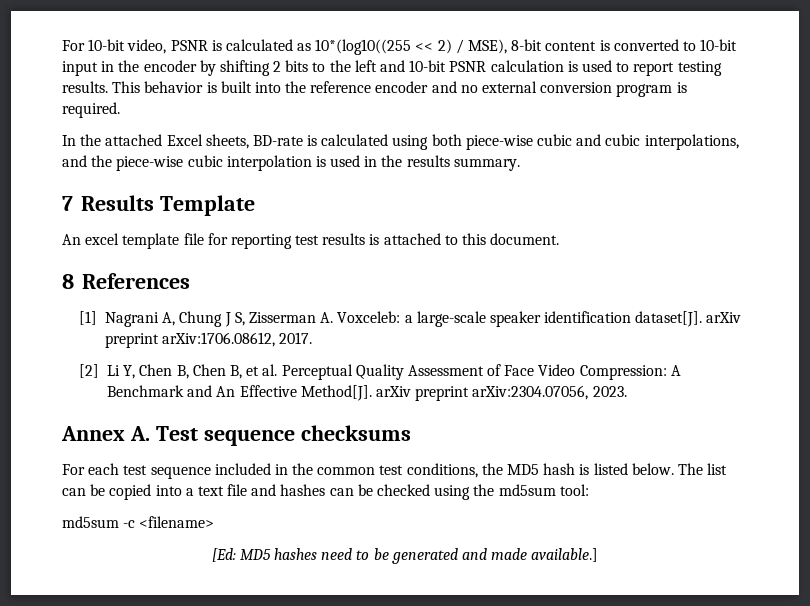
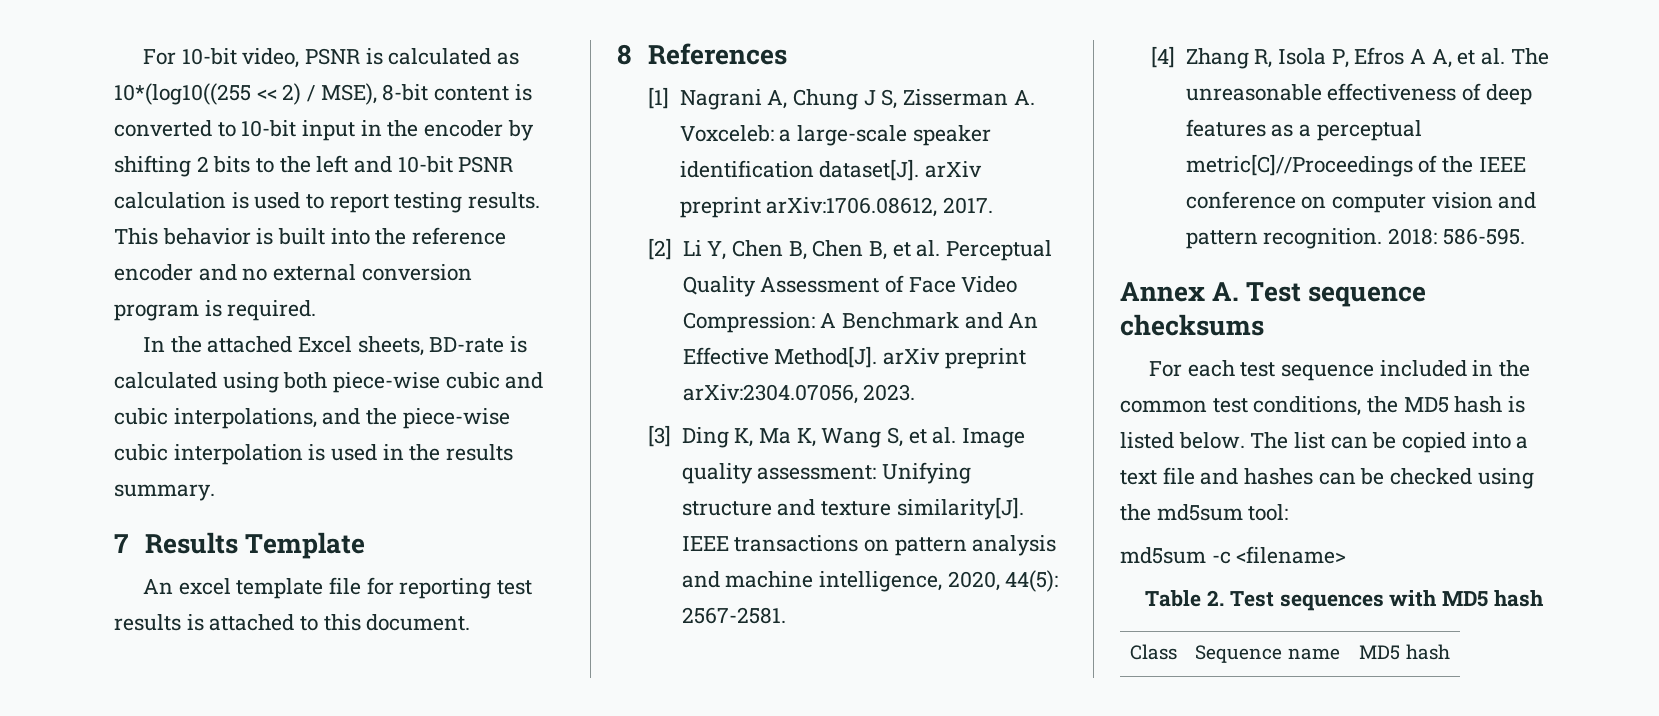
+ [3] Ding K, Ma K, Wang S, et al. Image quality assessment: Unifying structure and texture similarity[J]. IEEE transactions on pattern analysis and machine intelligence, 2020, 44(5): 2567-2581.
+ [4] Zhang R, Isola P, Efros A A, et al. The unreasonable effectiveness of deep features as a perceptual metric[C]//Proceedings of the IEEE conference on computer vision and pattern recognition. 2018: 586-595.
- [Ed: MD5 hashes need to be generated and made available.]
+ Table 2. Test sequences with MD5 hash
+ Class | Sequence name | MD5 hash

